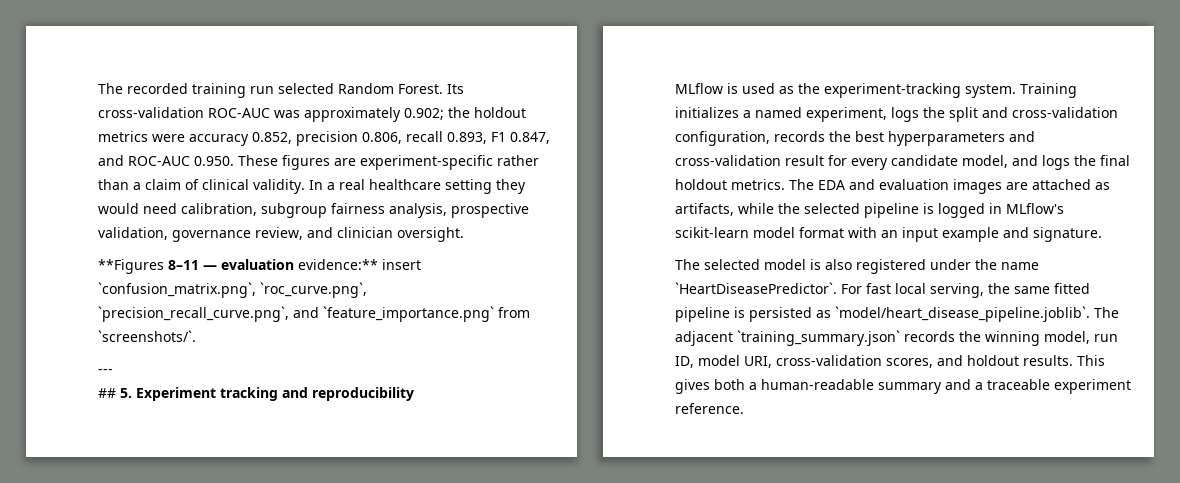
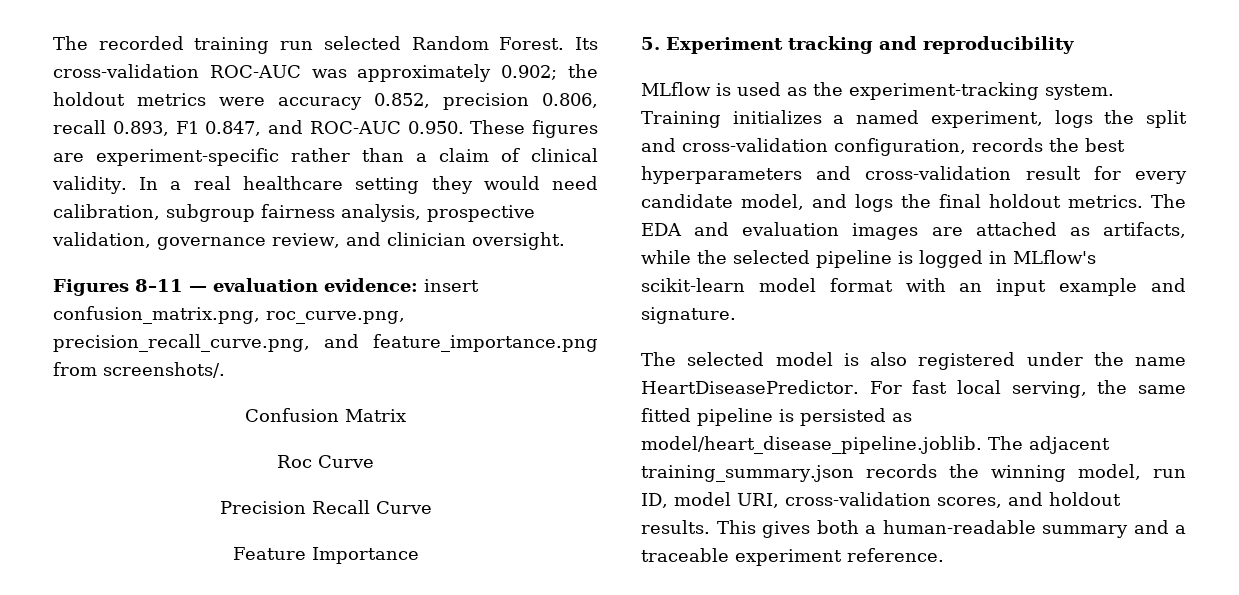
- **Figures 8–11 — evaluation evidence:** insert `confusion_matrix.png`, `roc_curve.png`, `precision_recall_curve.png`, and `feature_importance.png` from `screenshots/`.
- ---
- ## 5. Experiment tracking and reproducibility
+ Figures 8–11 — evaluation evidence: insert confusion_matrix.png, roc_curve.png, precision_recall_curve.png, and feature_importance.png from screenshots/.
+ Confusion Matrix
+ Roc Curve
+ Precision Recall Curve
+ Feature Importance
+ 5. Experiment tracking and reproducibility
- The selected model is also registered under the name `HeartDiseasePredictor`.
+ The selected model is also registered under the name HeartDiseasePredictor.
- For fast local serving, the same fitted pipeline is persisted as `model/heart_disease_pipeline.joblib`. The adjacent `training_summary.json` records the winning model, run ID, model URI, cross-validation scores, and holdout results.
+ For fast local serving, the same fitted pipeline is persisted as model/heart_disease_pipeline.joblib. The adjacent training_summary.json records the winning model, run ID, model URI, cross-validation scores, and holdout results.

